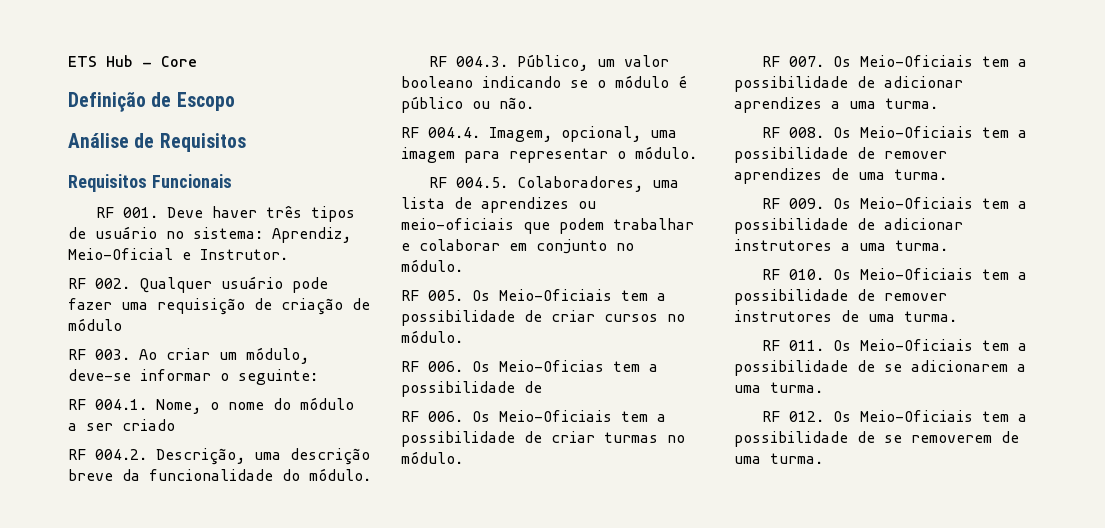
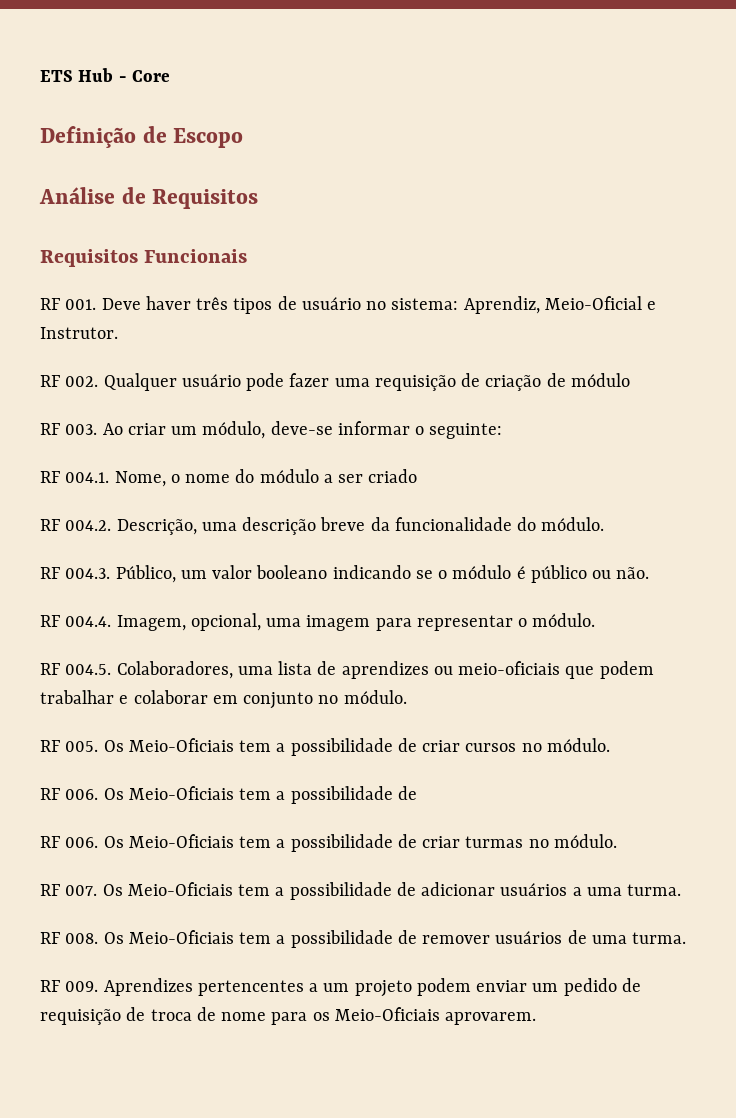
  RF 005. Os Meio-Oficiais tem a possibilidade de criar cursos no módulo.
- RF 006. Os Meio-Oficias tem a possibilidade de
+ RF 006. Os Meio-Oficiais tem a possibilidade de
- RF 007. Os Meio-Oficiais tem a possibilidade de adicionar aprendizes a uma turma.
+ RF 007. Os Meio-Oficiais tem a possibilidade de adicionar usuários a uma turma.
- RF 008. Os Meio-Oficiais tem a possibilidade de remover aprendizes de uma turma.
+ RF 008. Os Meio-Oficiais tem a possibilidade de remover usuários de uma turma.
- RF 009. Os Meio-Oficiais tem a possibilidade de adicionar instrutores a uma turma.
- RF 010. Os Meio-Oficiais tem a possibilidade de remover instrutores de uma turma.
- RF 011. Os Meio-Oficiais tem a possibilidade de se adicionarem a uma turma.
- RF 012. Os Meio-Oficiais tem a possibilidade de se removerem de uma turma.
+ RF 009. Aprendizes pertencentes a um projeto podem enviar um pedido de requisição de troca de nome para os Meio-Oficiais aprovarem.

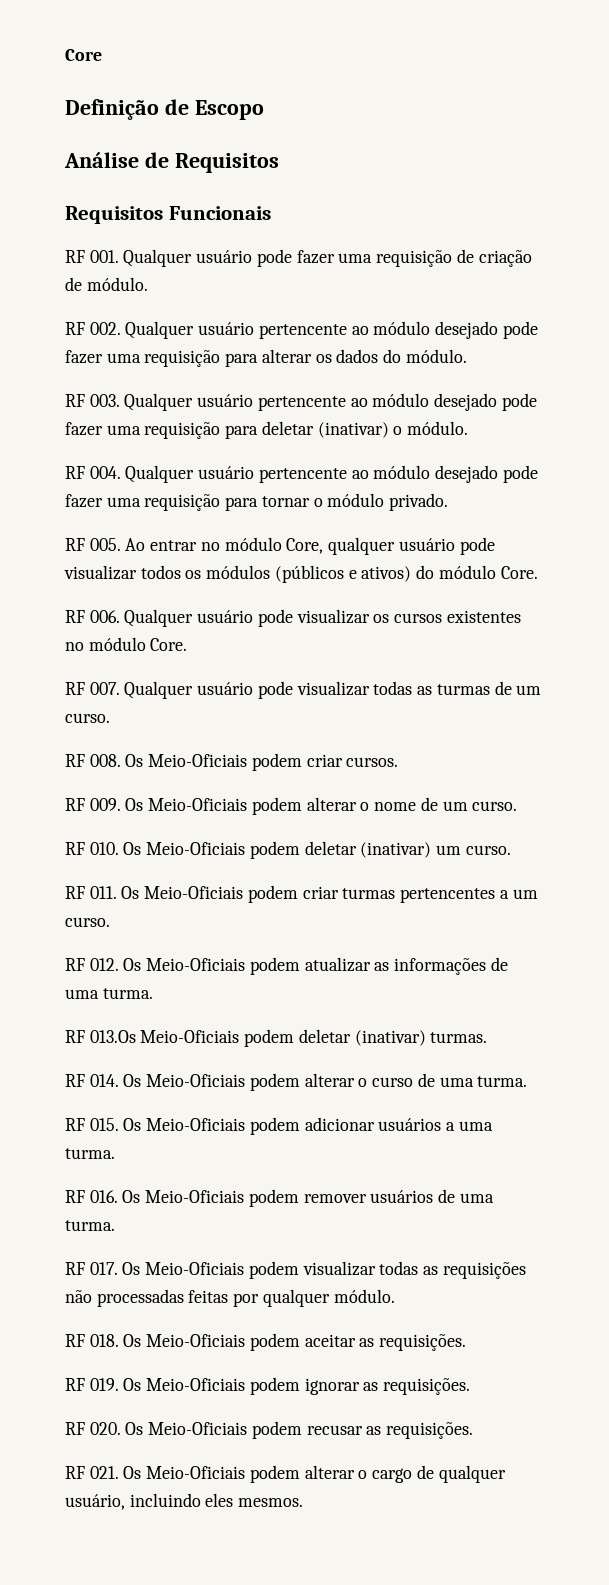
- ETS Hub - Core
+ Core
- RF 001. Deve haver três tipos de usuário no sistema: Aprendiz, Meio-Oficial e Instrutor.
- RF 002. Qualquer usuário pode fazer uma requisição de criação de módulo
- RF 003. Ao criar um módulo, deve-se informar o seguinte:
- RF 004.1. Nome, o nome do módulo a ser criado
- RF 004.2. Descrição, uma descrição breve da funcionalidade do módulo.
- RF 004.3. Público, um valor booleano indicando se o módulo é público ou não.
- RF 004.4. Imagem, opcional, uma imagem para representar o módulo.
- RF 004.5. Colaboradores, uma lista de aprendizes ou meio-oficiais que podem trabalhar e colaborar em conjunto no módulo.
- RF 005. Os Meio-Oficiais tem a possibilidade de criar cursos no módulo.
- RF 006. Os Meio-Oficiais tem a possibilidade de
- RF 006. Os Meio-Oficiais tem a possibilidade de criar turmas no módulo.
- RF 007. Os Meio-Oficiais tem a possibilidade de adicionar usuários a uma turma.
+ RF 001. Qualquer usuário pode fazer uma requisição de criação de módulo.
+ RF 002. Qualquer usuário pertencente ao módulo desejado pode fazer uma requisição para alterar os dados do módulo.
+ RF 003. Qualquer usuário pertencente ao módulo desejado pode fazer uma requisição para deletar (inativar) o módulo.
+ RF 004. Qualquer usuário pertencente ao módulo desejado pode fazer uma requisição para tornar o módulo privado.
+ RF 005. Ao entrar no módulo Core, qualquer usuário pode visualizar todos os módulos (públicos e ativos) do módulo Core.
+ RF 006. Qualquer usuário pode visualizar os cursos existentes no módulo Core.
+ RF 007. Qualquer usuário pode visualizar todas as turmas de um curso.
+ RF 008. Os Meio-Oficiais podem criar cursos.
+ RF 009. Os Meio-Oficiais podem alterar o nome de um curso.
+ RF 010. Os Meio-Oficiais podem deletar (inativar) um curso.
+ RF 011. Os Meio-Oficiais podem criar turmas pertencentes a um curso.
+ RF 012. Os Meio-Oficiais podem atualizar as informações de uma turma.
+ RF 013.Os Meio-Oficiais podem deletar (inativar) turmas.
+ RF 014. Os Meio-Oficiais podem alterar o curso de uma turma.
+ RF 015. Os Meio-Oficiais podem adicionar usuários a uma turma.
- RF 008. Os Meio-Oficiais tem a possibilidade de remover usuários de uma turma.
+ RF 016. Os Meio-Oficiais podem remover usuários de uma turma.
- RF 009. Aprendizes pertencentes a um projeto podem enviar um pedido de requisição de troca de nome para os Meio-Oficiais aprovarem.
+ RF 017. Os Meio-Oficiais podem visualizar todas as requisições não processadas feitas por qualquer módulo.
+ RF 018. Os Meio-Oficiais podem aceitar as requisições.
+ RF 019. Os Meio-Oficiais podem ignorar as requisições.
+ RF 020. Os Meio-Oficiais podem recusar as requisições.
+ RF 021. Os Meio-Oficiais podem alterar o cargo de qualquer usuário, incluindo eles mesmos.

